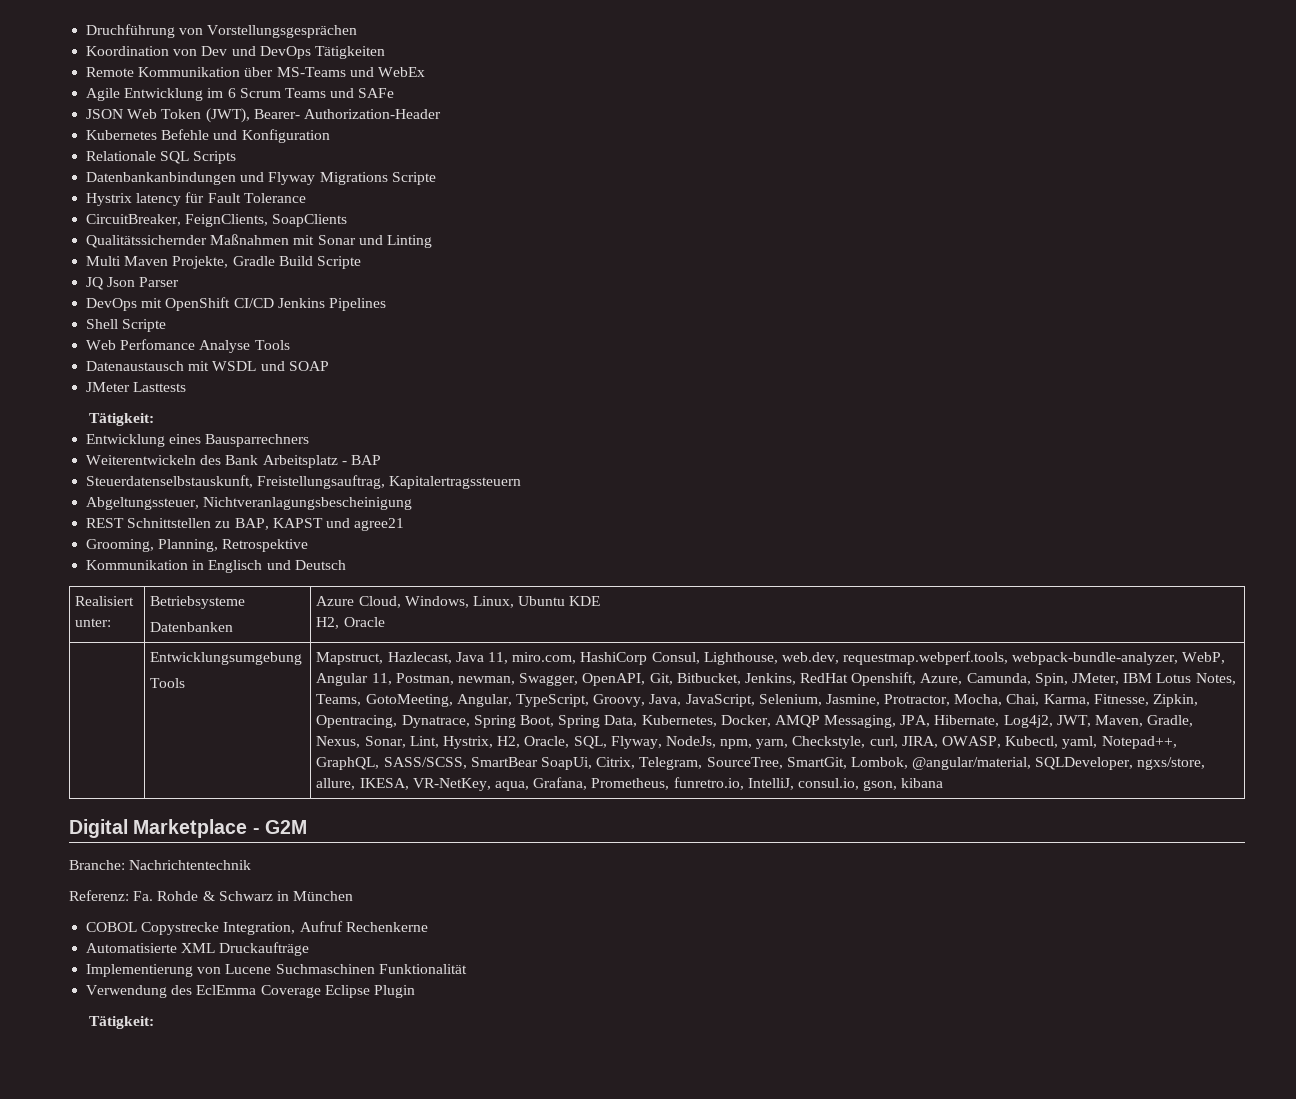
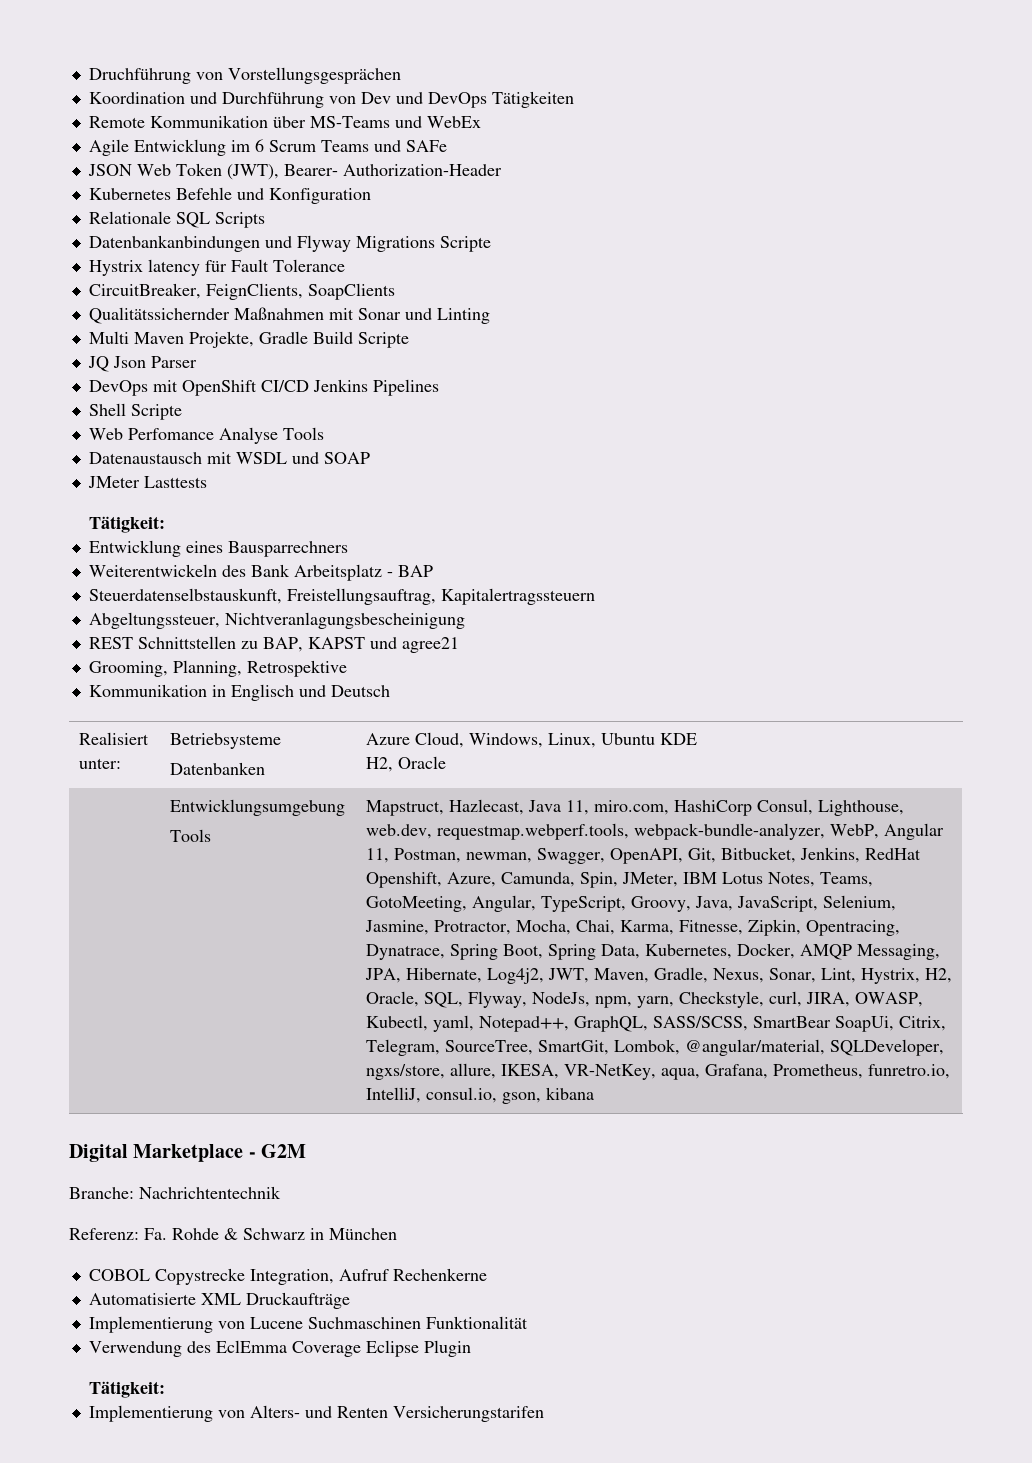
- Koordination von Dev und DevOps Tätigkeiten
+ Koordination und Durchführung von Dev und DevOps Tätigkeiten
+ Implementierung von Alters- und Renten Versicherungstarifen

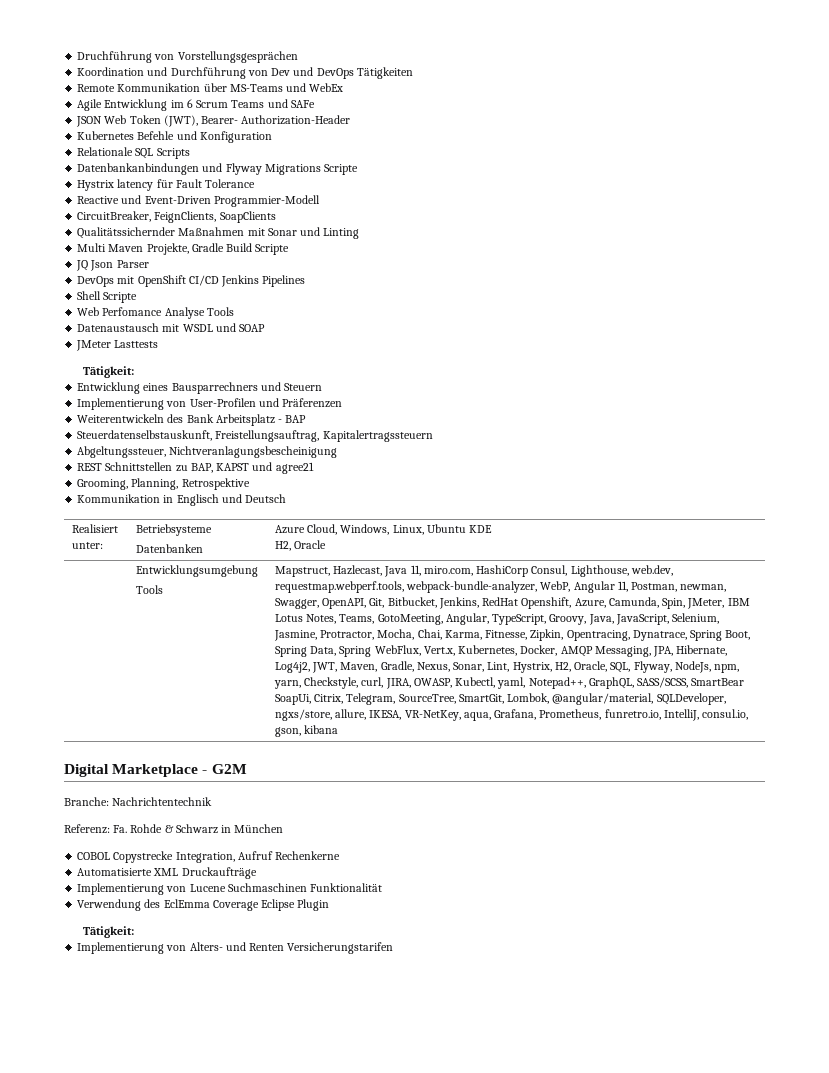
+ Reactive und Event-Driven Programmier-Modell
- Entwicklung eines Bausparrechners
+ Entwicklung eines Bausparrechners und Steuern
+ Implementierung von User-Profilen und Präferenzen
- Mapstruct, Hazlecast, Java 11, miro.com, HashiCorp Consul, Lighthouse, web.dev, requestmap.webperf.tools, webpack-bundle-analyzer, WebP, Angular 11, Postman, newman, Swagger, OpenAPI, Git, Bitbucket, Jenkins, RedHat Openshift, Azure, Camunda, Spin, JMeter, IBM Lotus Notes, Teams, GotoMeeting, Angular, TypeScript, Groovy, Java, JavaScript, Selenium, Jasmine, Protractor, Mocha, Chai, Karma, Fitnesse, Zipkin, Opentracing, Dynatrace, Spring Boot, Spring Data, Kubernetes, Docker, AMQP Messaging, JPA, Hibernate, Log4j2, JWT, Maven, Gradle, Nexus, Sonar, Lint, Hystrix, H2, Oracle, SQL, Flyway, NodeJs, npm, yarn, Checkstyle, curl, JIRA, OWASP, Kubectl, yaml, Notepad++, GraphQL, SASS/SCSS, SmartBear SoapUi, Citrix, Telegram, SourceTree, SmartGit, Lombok, @angular/material, SQLDeveloper, ngxs/store, allure, IKESA, VR-NetKey, aqua, Grafana, Prometheus, funretro.io, IntelliJ, consul.io, gson, kibana
+ Mapstruct, Hazlecast, Java 11, miro.com, HashiCorp Consul, Lighthouse, web.dev, requestmap.webperf.tools, webpack-bundle-analyzer, WebP, Angular 11, Postman, newman, Swagger, OpenAPI, Git, Bitbucket, Jenkins, RedHat Openshift, Azure, Camunda, Spin, JMeter, IBM Lotus Notes, Teams, GotoMeeting, Angular, TypeScript, Groovy, Java, JavaScript, Selenium, Jasmine, Protractor, Mocha, Chai, Karma, Fitnesse, Zipkin, Opentracing, Dynatrace, Spring Boot, Spring Data, Spring WebFlux, Vert.x, Kubernetes, Docker, AMQP Messaging, JPA, Hibernate, Log4j2, JWT, Maven, Gradle, Nexus, Sonar, Lint, Hystrix, H2, Oracle, SQL, Flyway, NodeJs, npm, yarn, Checkstyle, curl, JIRA, OWASP, Kubectl, yaml, Notepad++, GraphQL, SASS/SCSS, SmartBear SoapUi, Citrix, Telegram, SourceTree, SmartGit, Lombok, @angular/material, SQLDeveloper, ngxs/store, allure, IKESA, VR-NetKey, aqua, Grafana, Prometheus, funretro.io, IntelliJ, consul.io, gson, kibana

